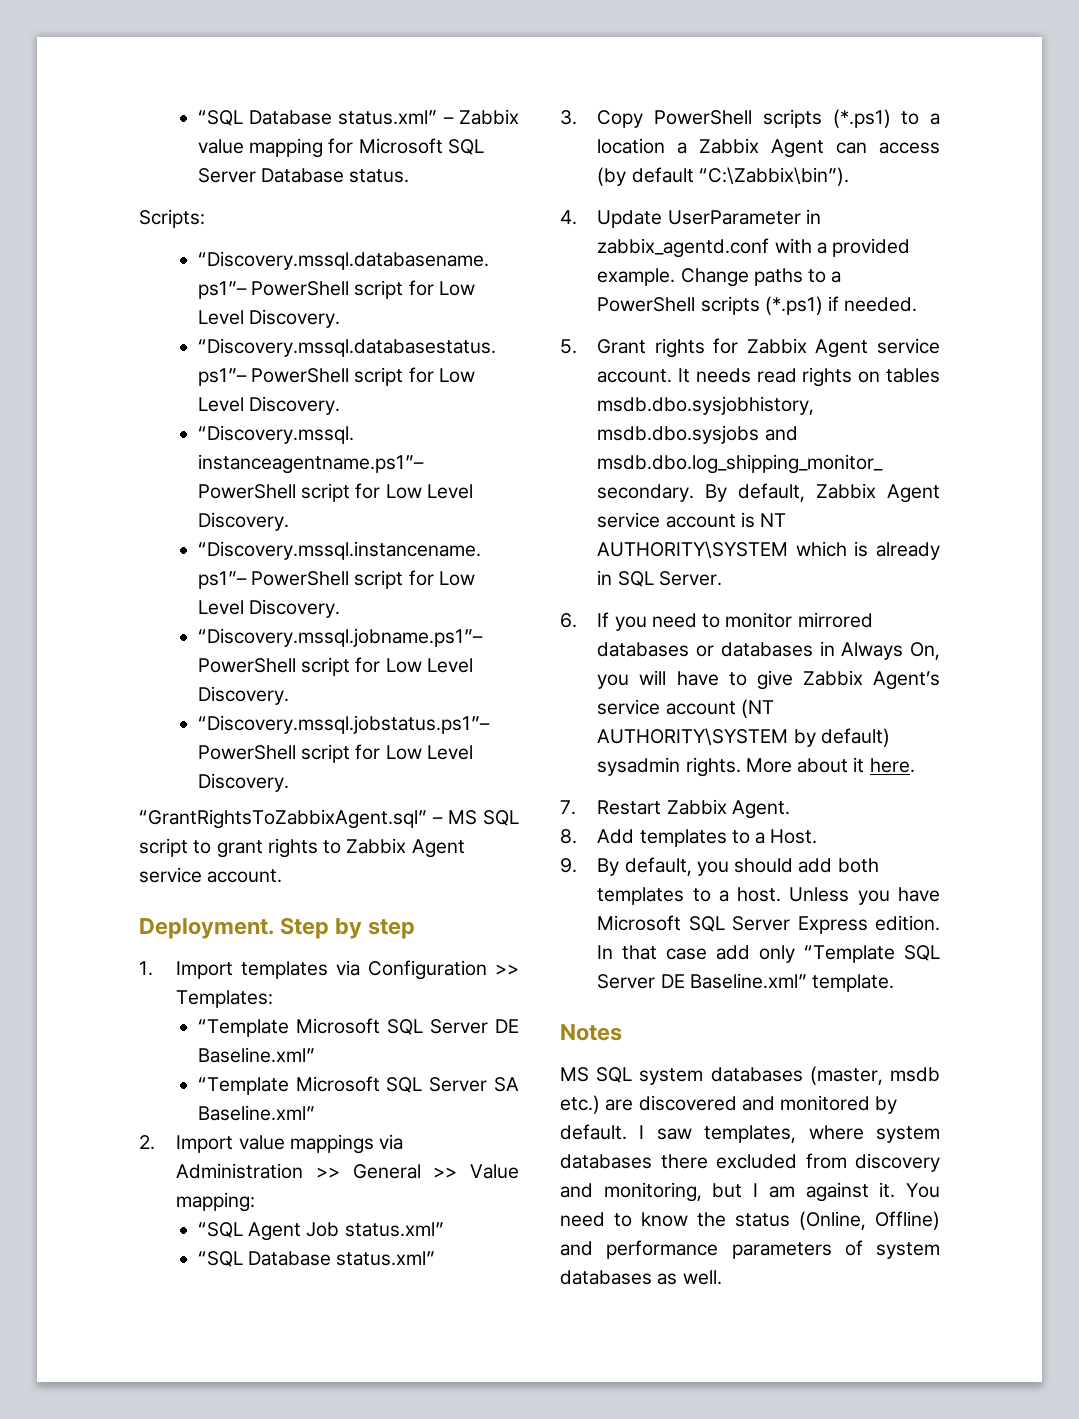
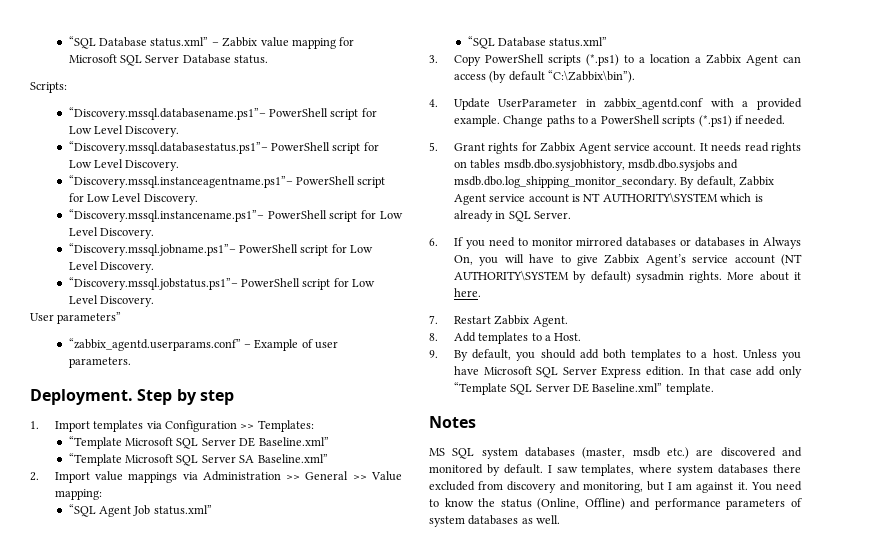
- “GrantRightsToZabbixAgent.sql” – MS SQL script to grant rights to Zabbix Agent service account.
+ User parameters”
+ “zabbix_agentd.userparams.conf” – Example of user parameters.

